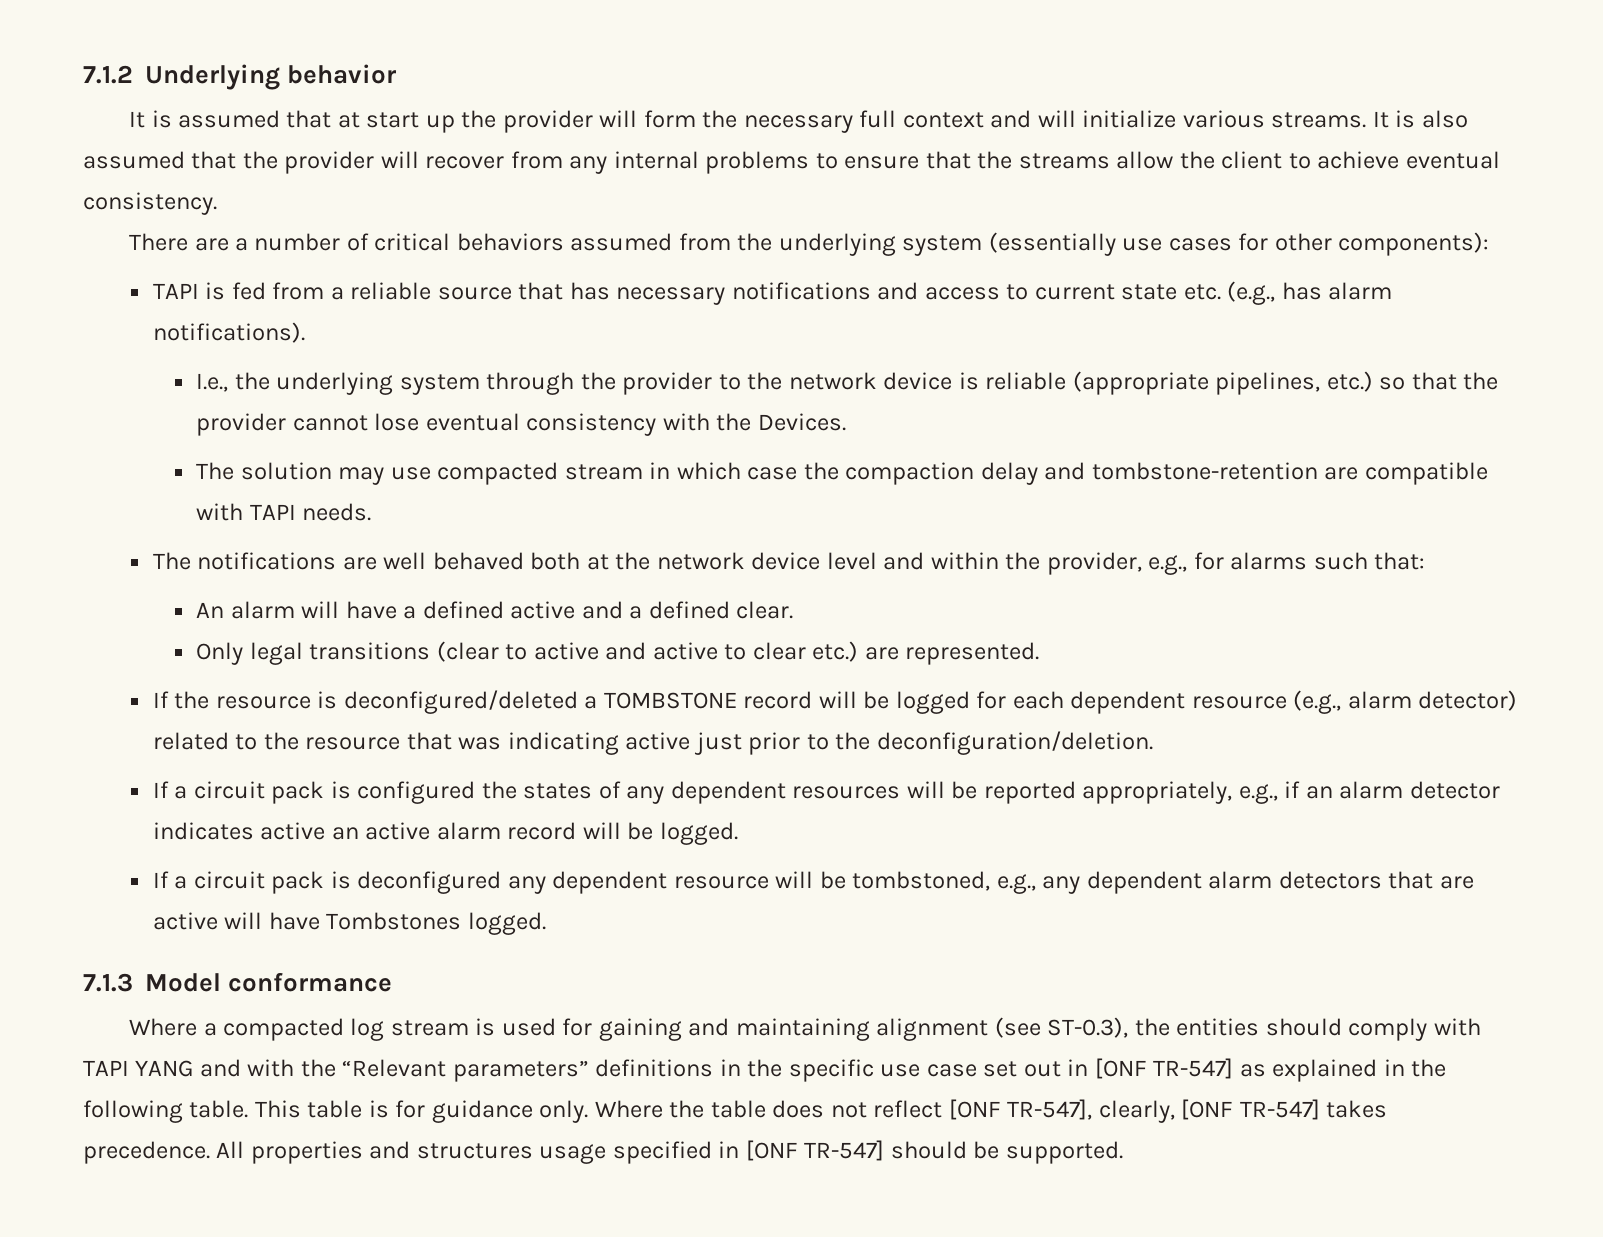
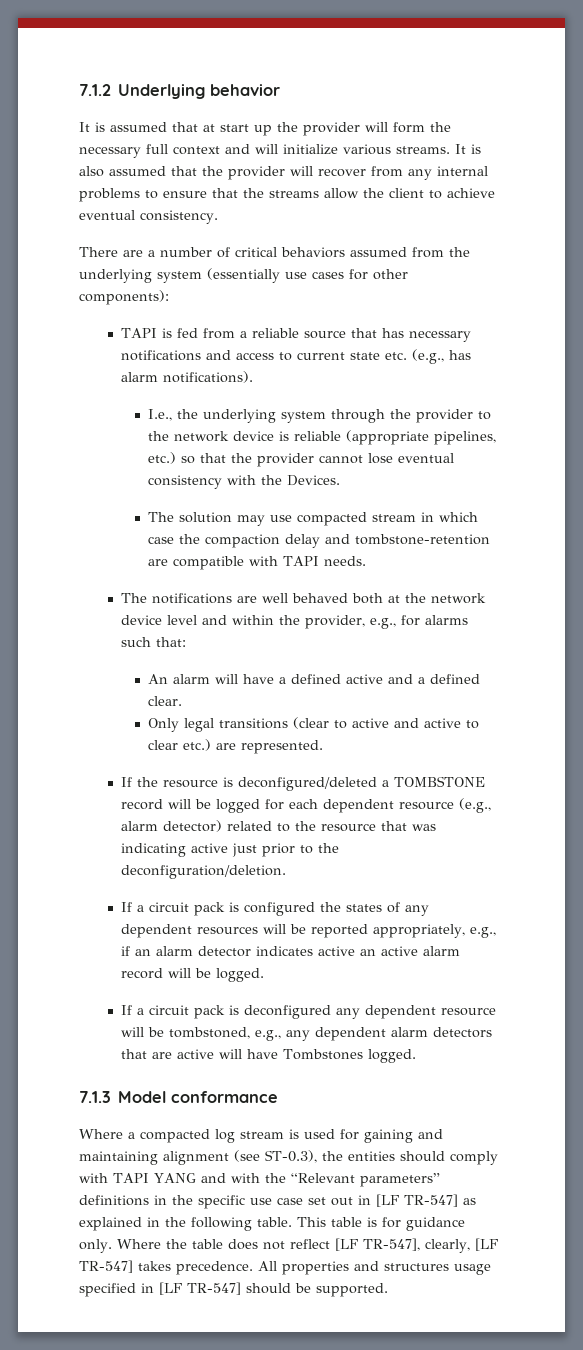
- Where a compacted log stream is used for gaining and maintaining alignment (see ST-0.3), the entities should comply with TAPI YANG and with the “Relevant parameters” definitions in the specific use case set out in [ONF TR-547] as explained in the following table.
+ Where a compacted log stream is used for gaining and maintaining alignment (see ST-0.3), the entities should comply with TAPI YANG and with the “Relevant parameters” definitions in the specific use case set out in [LF TR-547] as explained in the following table.
- Where the table does not reflect [ONF TR-547], clearly, [ONF TR-547] takes precedence.
+ Where the table does not reflect [LF TR-547], clearly, [LF TR-547] takes precedence.
- All properties and structures usage specified in [ONF TR-547] should be supported.
+ All properties and structures usage specified in [LF TR-547] should be supported.

